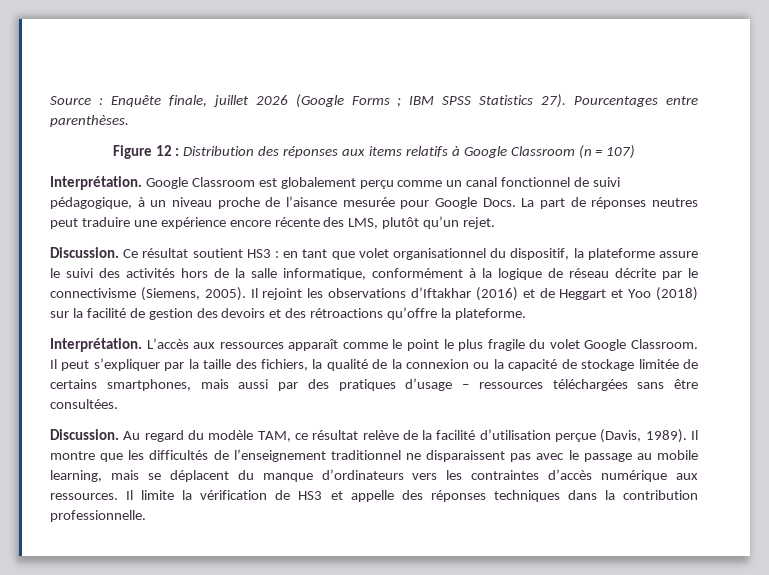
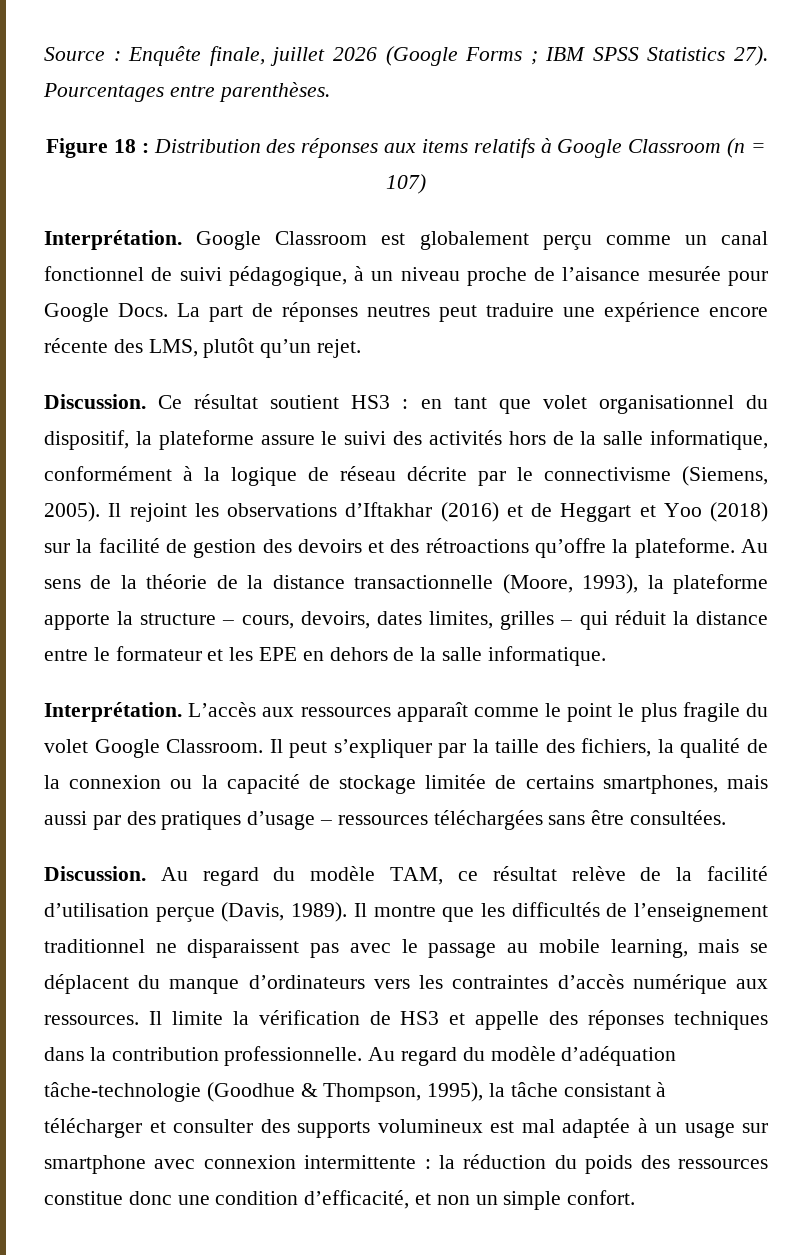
- Figure 12 : Distribution des réponses aux items relatifs à Google Classroom (n = 107)
+ Figure 18 : Distribution des réponses aux items relatifs à Google Classroom (n = 107)
+ Au sens de la théorie de la distance transactionnelle (Moore, 1993), la plateforme apporte la structure – cours, devoirs, dates limites, grilles – qui réduit la distance entre le formateur et les EPE en dehors de la salle informatique.
+ Au regard du modèle d’adéquation tâche-technologie (Goodhue & Thompson, 1995), la tâche consistant à télécharger et consulter des supports volumineux est mal adaptée à un usage sur smartphone avec connexion intermittente : la réduction du poids des ressources constitue donc une condition d’efficacité, et non un simple confort.

